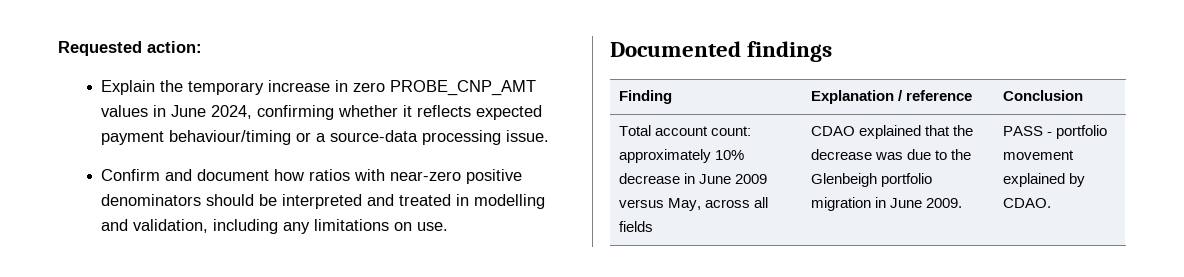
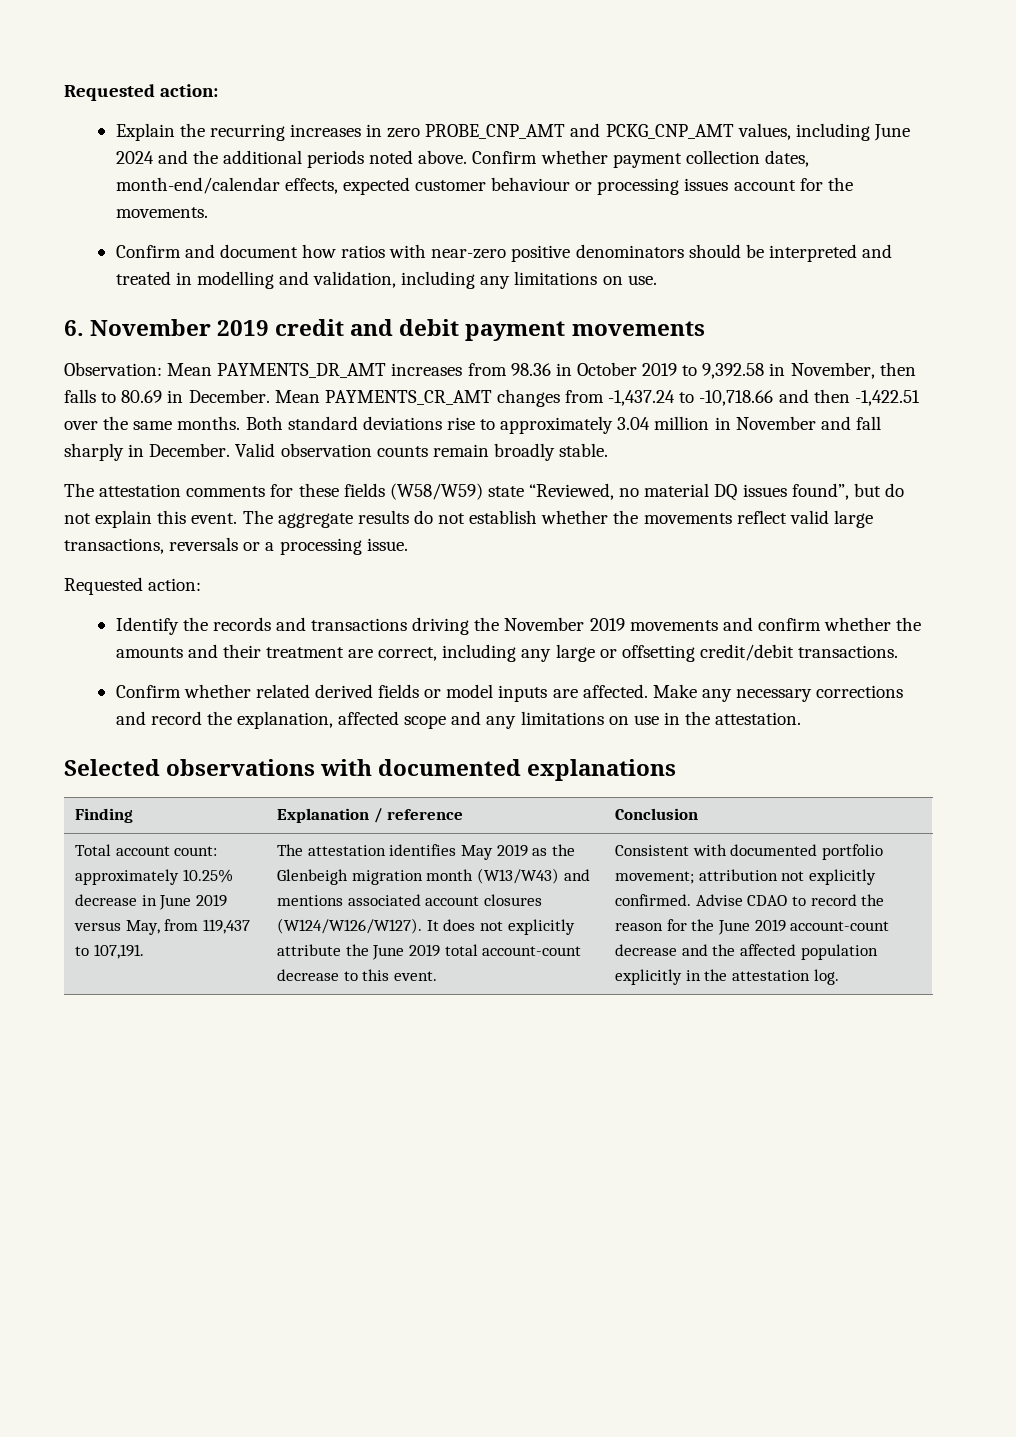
- Explain the temporary increase in zero PROBE_CNP_AMT values in June 2024, confirming whether it reflects expected payment behaviour/timing or a source-data processing issue.
+ Explain the recurring increases in zero PROBE_CNP_AMT and PCKG_CNP_AMT values, including June 2024 and the additional periods noted above. Confirm whether payment collection dates, month-end/calendar effects, expected customer behaviour or processing issues account for the movements.
- Documented findings
+ 6. November 2019 credit and debit payment movements
+ Observation: Mean PAYMENTS_DR_AMT increases from 98.36 in October 2019 to 9,392.58 in November, then falls to 80.69 in December. Mean PAYMENTS_CR_AMT changes from -1,437.24 to -10,718.66 and then -1,422.51 over the same months. Both standard deviations rise to approximately 3.04 million in November and fall sharply in December. Valid observation counts remain broadly stable.
+ The attestation comments for these fields (W58/W59) state “Reviewed, no material DQ issues found”, but do not explain this event. The aggregate results do not establish whether the movements reflect valid large transactions, reversals or a processing issue.
+ Requested action:
+ Identify the records and transactions driving the November 2019 movements and confirm whether the amounts and their treatment are correct, including any large or offsetting credit/debit transactions.
+ Confirm whether related derived fields or model inputs are affected. Make any necessary corrections and record the explanation, affected scope and any limitations on use in the attestation.
+ Selected observations with documented explanations
- Total account count: approximately 10% decrease in June 2009 versus May, across all fields | CDAO explained that the decrease was due to the Glenbeigh portfolio migration in June 2009. | PASS - portfolio movement explained by CDAO.
+ Total account count: approximately 10.25% decrease in June 2019 versus May, from 119,437 to 107,191. | The attestation identifies May 2019 as the Glenbeigh migration month (W13/W43) and mentions associated account closures (W124/W126/W127). It does not explicitly attribute the June 2019 total account-count decrease to this event. | Consistent with documented portfolio movement; attribution not explicitly confirmed. Advise CDAO to record the reason for the June 2019 account-count decrease and the affected population explicitly in the attestation log.

